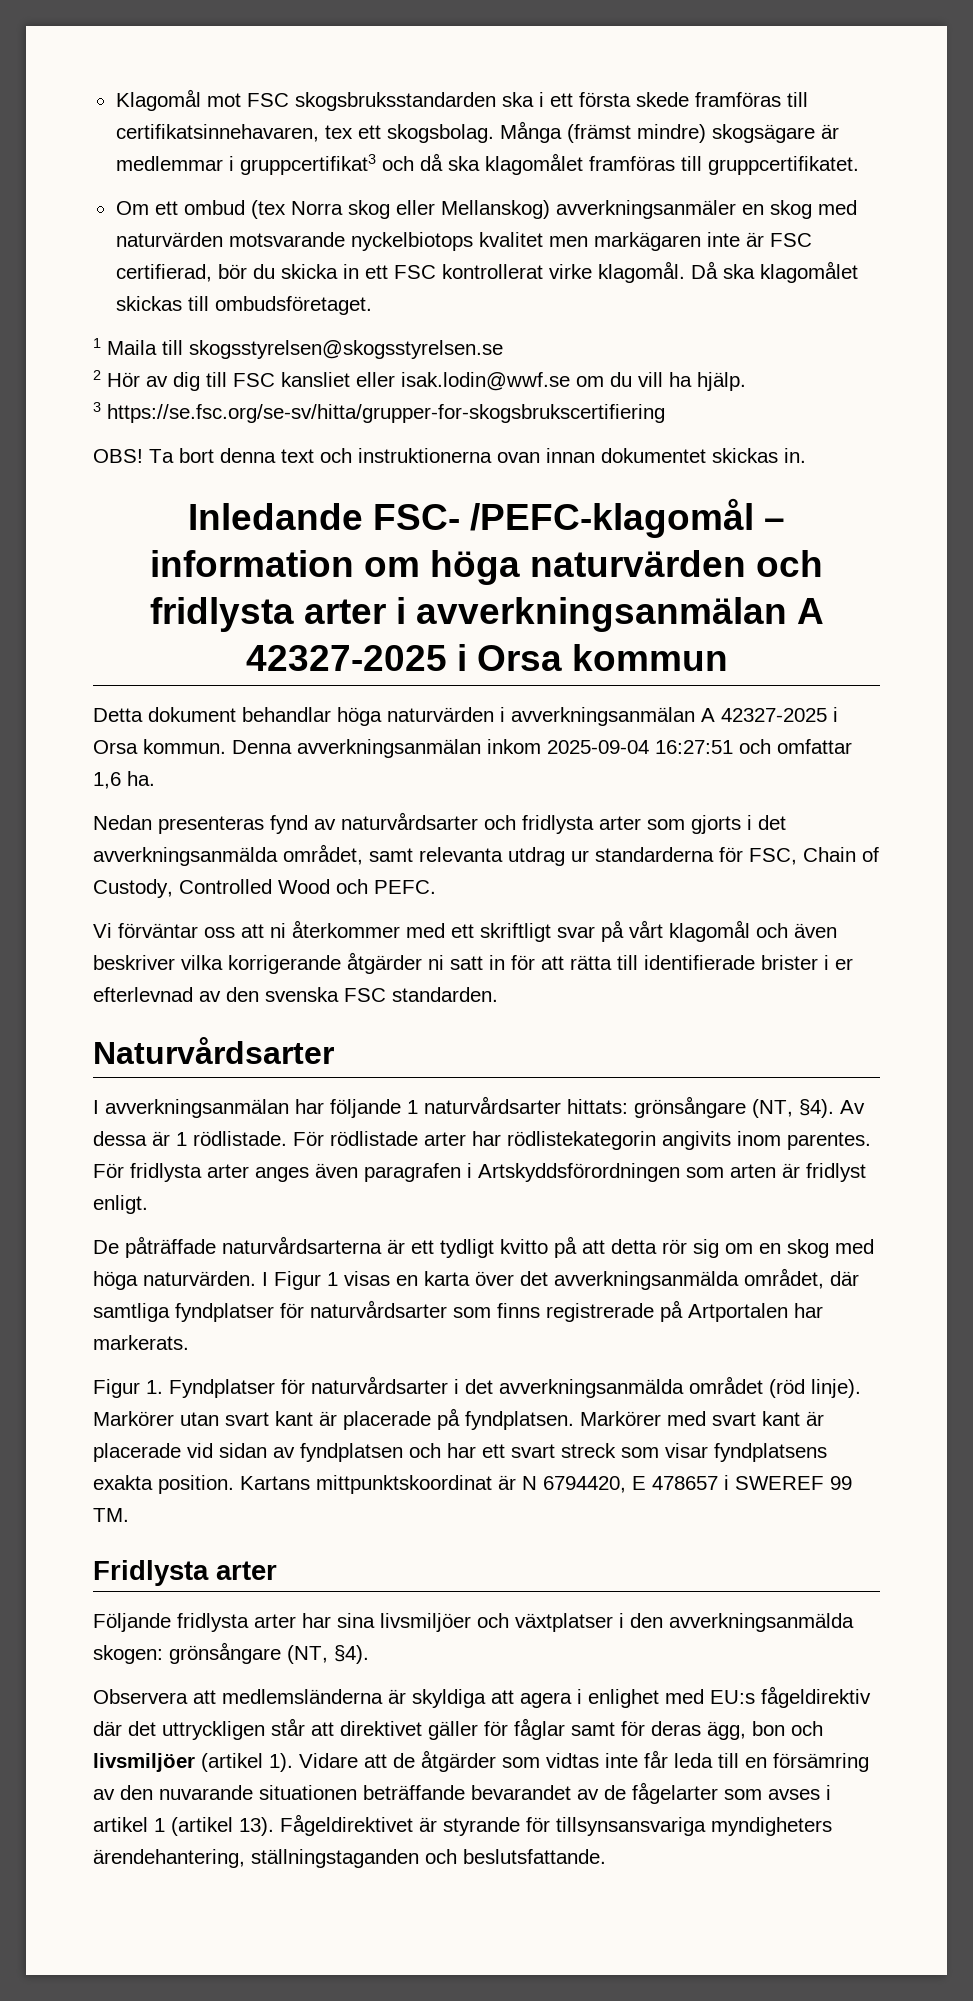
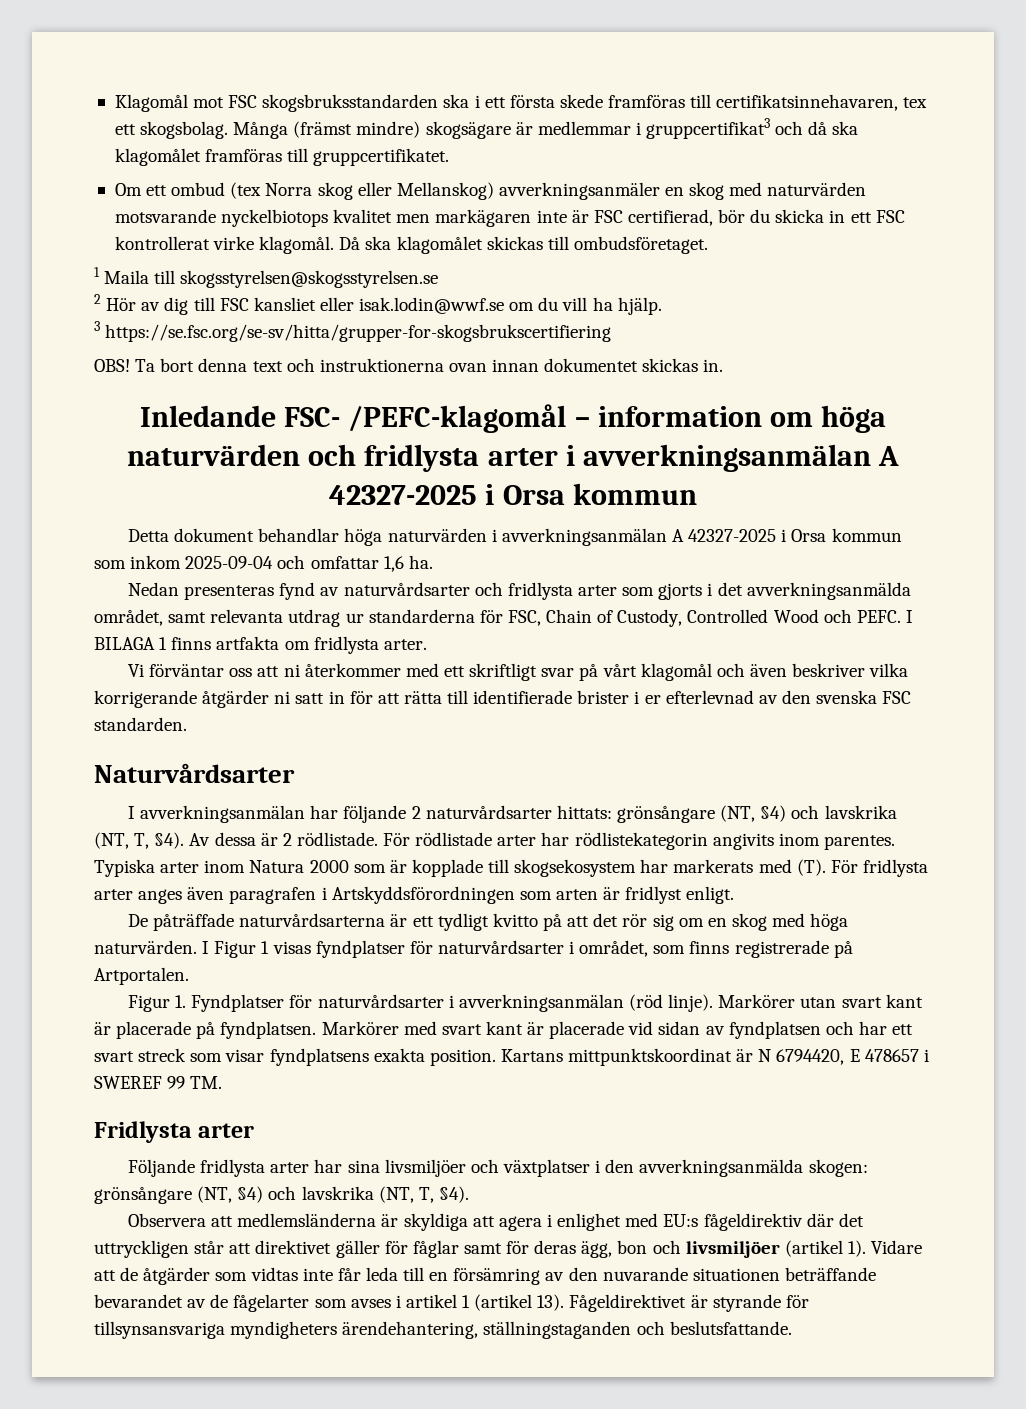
- Detta dokument behandlar höga naturvärden i avverkningsanmälan A 42327-2025 i Orsa kommun. Denna avverkningsanmälan inkom 2025-09-04 16:27:51 och omfattar 1,6 ha.
+ Detta dokument behandlar höga naturvärden i avverkningsanmälan A 42327-2025 i Orsa kommun som inkom 2025-09-04 och omfattar 1,6 ha.
+ I BILAGA 1 finns artfakta om fridlysta arter.
- I avverkningsanmälan har följande 1 naturvårdsarter hittats: grönsångare (NT, §4).
+ I avverkningsanmälan har följande 2 naturvårdsarter hittats: grönsångare (NT, §4) och lavskrika (NT, T, §4).
- Av dessa är 1 rödlistade.
+ Av dessa är 2 rödlistade.
- För fridlysta arter anges även paragrafen i Artskyddsförordningen som arten är fridlyst enligt.
+ Typiska arter inom Natura 2000 som är kopplade till skogsekosystem har markerats med (T). För fridlysta arter anges även paragrafen i Artskyddsförordningen som arten är fridlyst enligt.
- De påträffade naturvårdsarterna är ett tydligt kvitto på att detta rör sig om en skog med höga naturvärden.
+ De påträffade naturvårdsarterna är ett tydligt kvitto på att det rör sig om en skog med höga naturvärden.
- I Figur 1 visas en karta över det avverkningsanmälda området, där samtliga fyndplatser för naturvårdsarter som finns registrerade på Artportalen har markerats.
+ I Figur 1 visas fyndplatser för naturvårdsarter i området, som finns registrerade på Artportalen.
- Figur 1. Fyndplatser för naturvårdsarter i det avverkningsanmälda området (röd linje).
+ Figur 1. Fyndplatser för naturvårdsarter i avverkningsanmälan (röd linje).
- Följande fridlysta arter har sina livsmiljöer och växtplatser i den avverkningsanmälda skogen: grönsångare (NT, §4).
+ Följande fridlysta arter har sina livsmiljöer och växtplatser i den avverkningsanmälda skogen: grönsångare (NT, §4) och lavskrika (NT, T, §4).

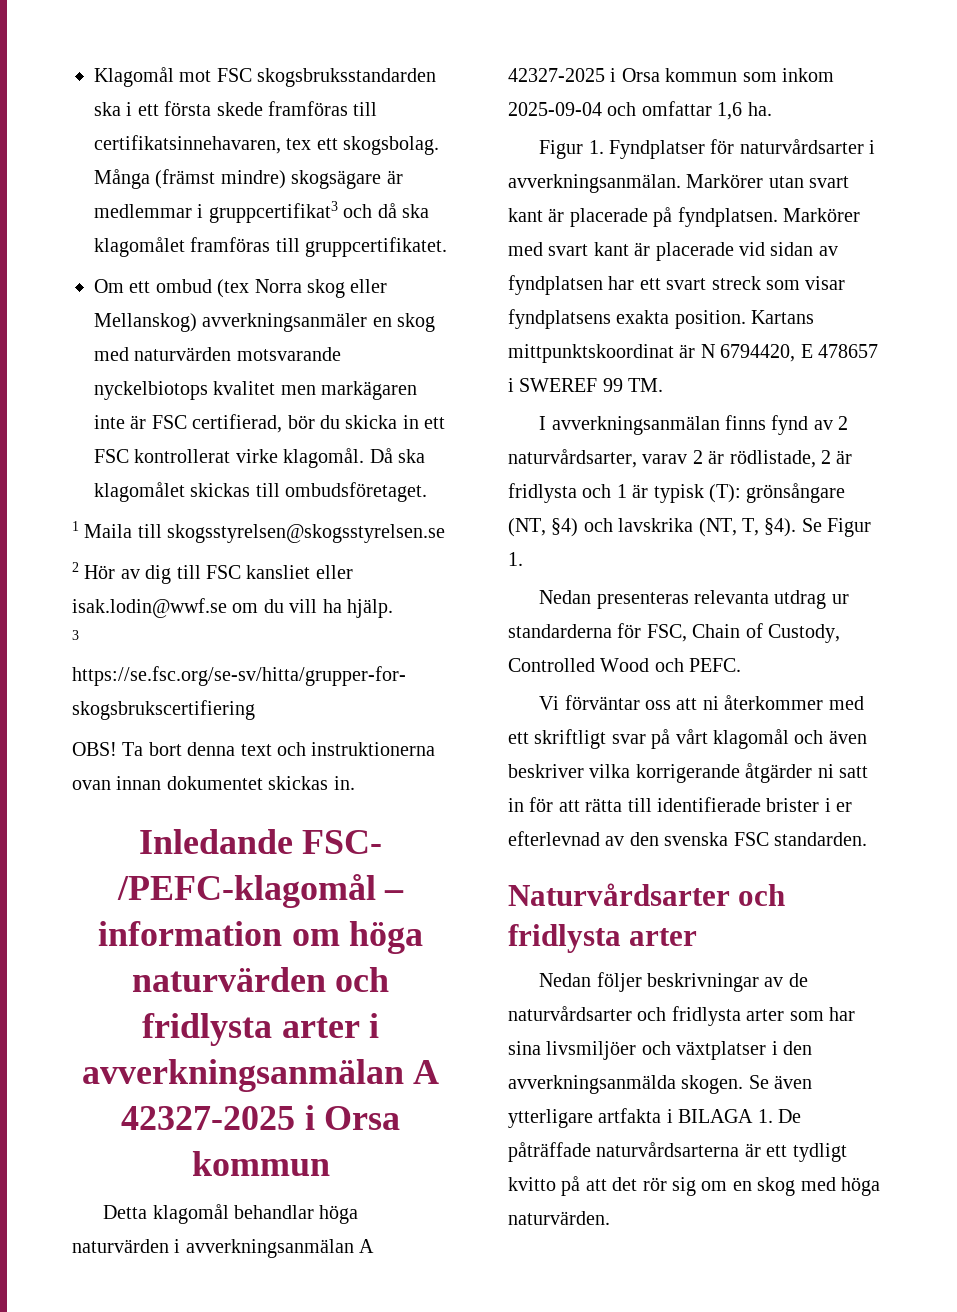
- Detta dokument behandlar höga naturvärden i avverkningsanmälan A 42327-2025 i Orsa kommun som inkom 2025-09-04 och omfattar 1,6 ha.
+ Detta klagomål behandlar höga naturvärden i avverkningsanmälan A 42327-2025 i Orsa kommun som inkom 2025-09-04 och omfattar 1,6 ha.
- Nedan presenteras fynd av naturvårdsarter och fridlysta arter som gjorts i det avverkningsanmälda området, samt relevanta utdrag ur standarderna för FSC, Chain of Custody, Controlled Wood och PEFC. I BILAGA 1 finns artfakta om fridlysta arter.
+ Figur 1. Fyndplatser för naturvårdsarter i avverkningsanmälan. Markörer utan svart kant är placerade på fyndplatsen. Markörer med svart kant är placerade vid sidan av fyndplatsen har ett svart streck som visar fyndplatsens exakta position. Kartans mittpunktskoordinat är N 6794420, E 478657 i SWEREF 99 TM.
+ I avverkningsanmälan finns fynd av 2 naturvårdsarter, varav 2 är rödlistade, 2 är fridlysta och 1 är typisk (T): grönsångare (NT, §4) och lavskrika (NT, T, §4). Se Figur 1.
+ Nedan presenteras relevanta utdrag ur standarderna för FSC, Chain of Custody, Controlled Wood och PEFC.
- Naturvårdsarter
- I avverkningsanmälan har följande 2 naturvårdsarter hittats: grönsångare (NT, §4) och lavskrika (NT, T, §4). Av dessa är 2 rödlistade. För rödlistade arter har rödlistekategorin angivits inom parentes. Typiska arter inom Natura 2000 som är kopplade till skogsekosystem har markerats med (T). För fridlysta arter anges även paragrafen i Artskyddsförordningen som arten är fridlyst enligt.
- De påträffade naturvårdsarterna är ett tydligt kvitto på att det rör sig om en skog med höga naturvärden. I Figur 1 visas fyndplatser för naturvårdsarter i området, som finns registrerade på Artportalen.
- Figur 1. Fyndplatser för naturvårdsarter i avverkningsanmälan (röd linje). Markörer utan svart kant är placerade på fyndplatsen. Markörer med svart kant är placerade vid sidan av fyndplatsen och har ett svart streck som visar fyndplatsens exakta position. Kartans mittpunktskoordinat är N 6794420, E 478657 i SWEREF 99 TM.
- Fridlysta arter
- Följande fridlysta arter har sina livsmiljöer och växtplatser i den avverkningsanmälda skogen: grönsångare (NT, §4) och lavskrika (NT, T, §4).
- Observera att medlemsländerna är skyldiga att agera i enlighet med EU:s fågeldirektiv där det uttryckligen står att direktivet gäller för fåglar samt för deras ägg, bon och livsmiljöer (artikel 1). Vidare att de åtgärder som vidtas inte får leda till en försämring av den nuvarande situationen beträffande bevarandet av de fågelarter som avses i artikel 1 (artikel 13). Fågeldirektivet är styrande för tillsynsansvariga myndigheters ärendehantering, ställningstaganden och beslutsfattande.
+ Naturvårdsarter och fridlysta arter
+ Nedan följer beskrivningar av de naturvårdsarter och fridlysta arter som har sina livsmiljöer och växtplatser i den avverkningsanmälda skogen. Se även ytterligare artfakta i BILAGA 1. De påträffade naturvårdsarterna är ett tydligt kvitto på att det rör sig om en skog med höga naturvärden.

